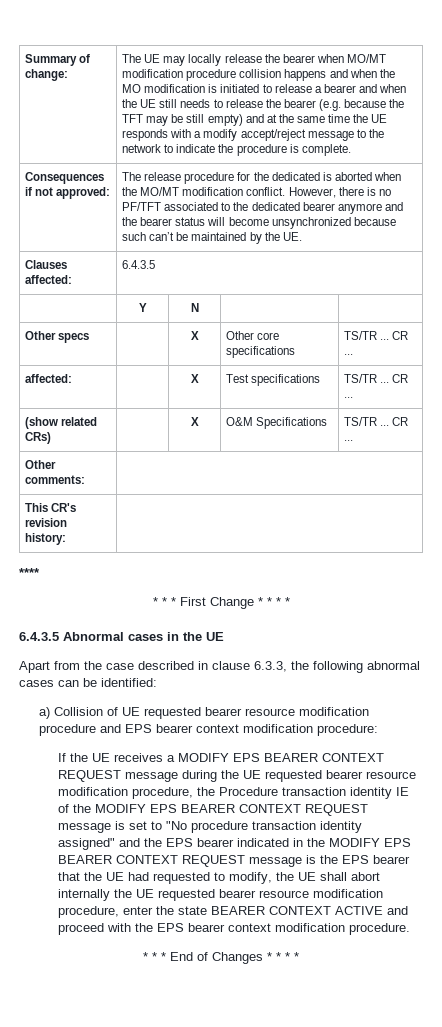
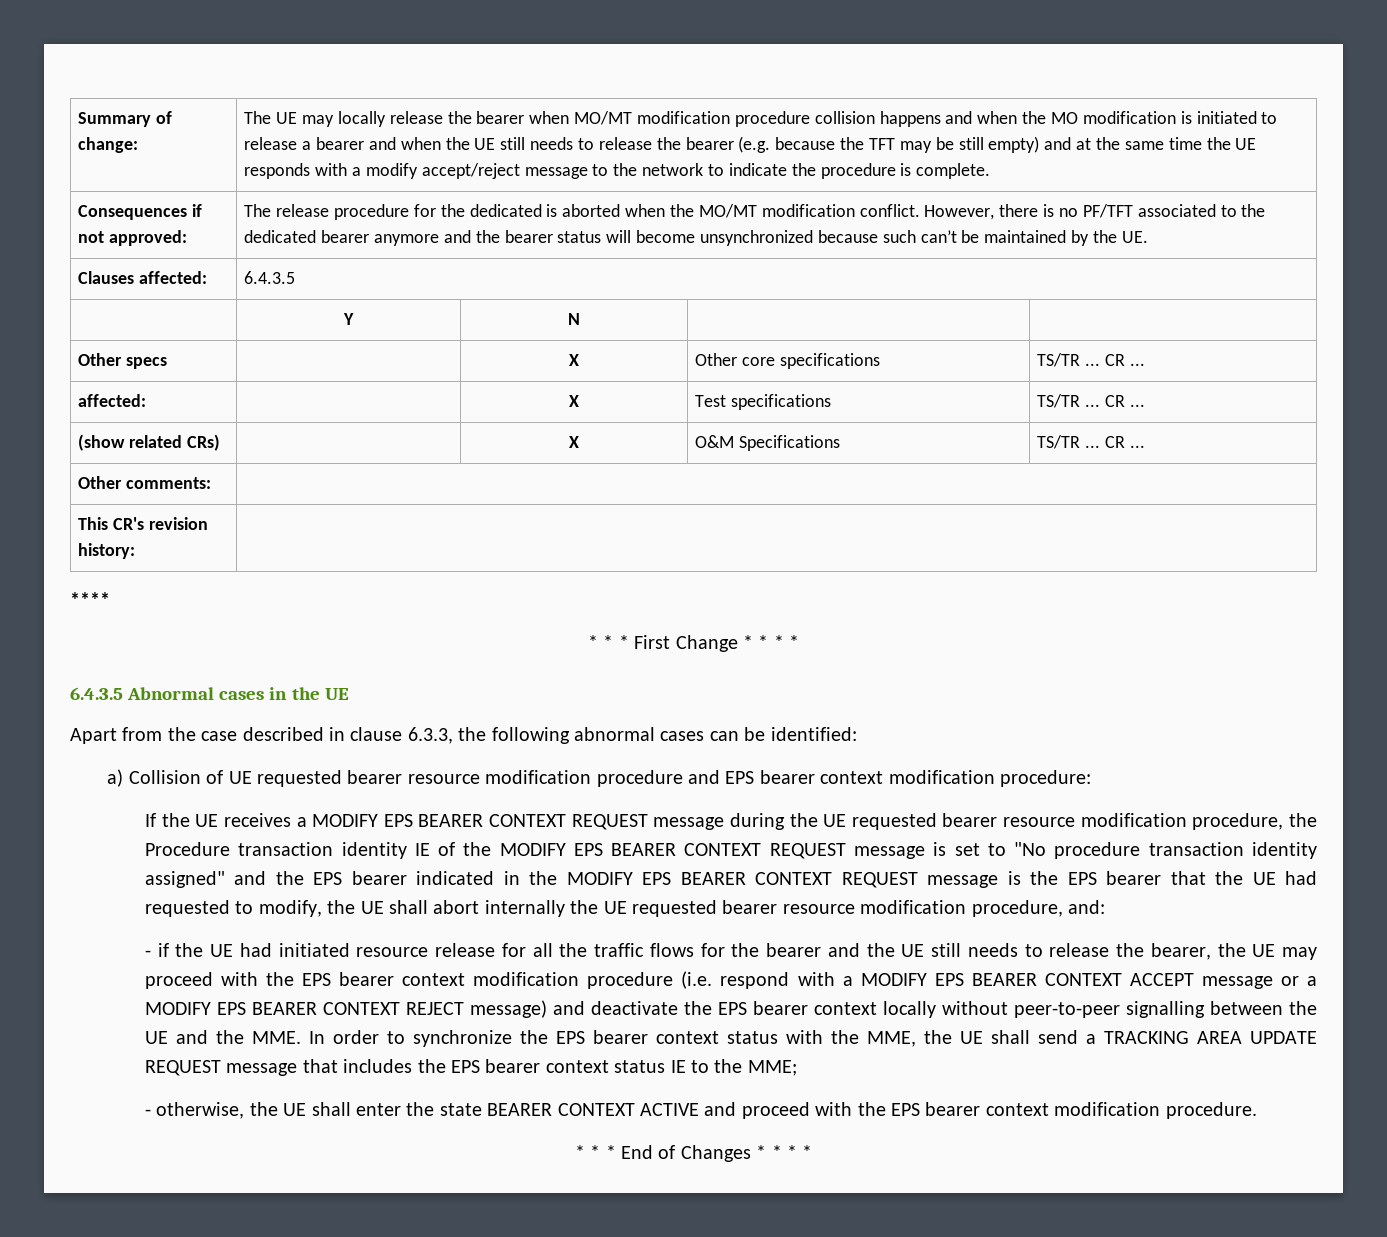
- If the UE receives a MODIFY EPS BEARER CONTEXT REQUEST message during the UE requested bearer resource modification procedure, the Procedure transaction identity IE of the MODIFY EPS BEARER CONTEXT REQUEST message is set to "No procedure transaction identity assigned" and the EPS bearer indicated in the MODIFY EPS BEARER CONTEXT REQUEST message is the EPS bearer that the UE had requested to modify, the UE shall abort internally the UE requested bearer resource modification procedure, enter the state BEARER CONTEXT ACTIVE and proceed with the EPS bearer context modification procedure.
+ If the UE receives a MODIFY EPS BEARER CONTEXT REQUEST message during the UE requested bearer resource modification procedure, the Procedure transaction identity IE of the MODIFY EPS BEARER CONTEXT REQUEST message is set to "No procedure transaction identity assigned" and the EPS bearer indicated in the MODIFY EPS BEARER CONTEXT REQUEST message is the EPS bearer that the UE had requested to modify, the UE shall abort internally the UE requested bearer resource modification procedure, and:
+ - if the UE had initiated resource release for all the traffic flows for the bearer and the UE still needs to release the bearer, the UE may proceed with the EPS bearer context modification procedure (i.e. respond with a MODIFY EPS BEARER CONTEXT ACCEPT message or a MODIFY EPS BEARER CONTEXT REJECT message) and deactivate the EPS bearer context locally without peer-to-peer signalling between the UE and the MME. In order to synchronize the EPS bearer context status with the MME, the UE shall send a TRACKING AREA UPDATE REQUEST message that includes the EPS bearer context status IE to the MME;
+ - otherwise, the UE shall enter the state BEARER CONTEXT ACTIVE and proceed with the EPS bearer context modification procedure.

